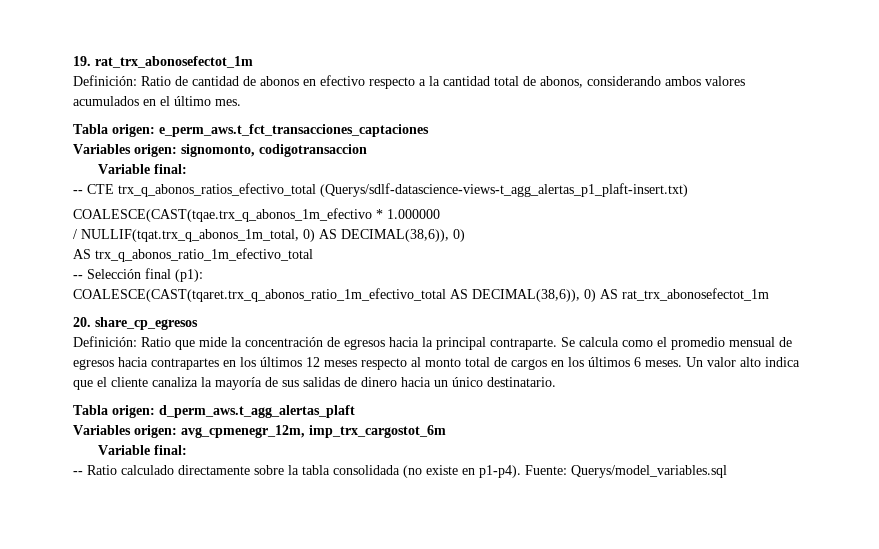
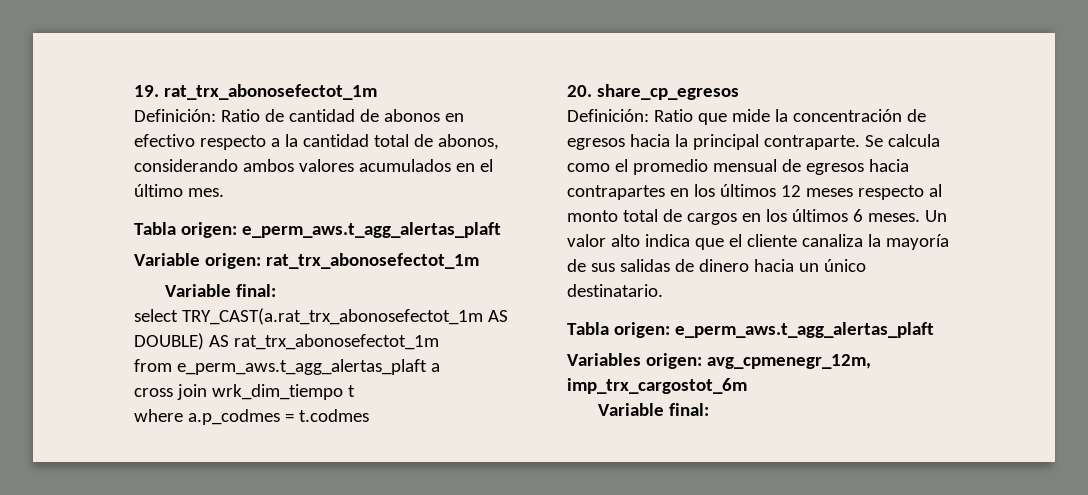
  Definición: Ratio de cantidad de abonos en efectivo respecto a la cantidad total de abonos, considerando ambos valores acumulados en el último mes.
- Tabla origen: e_perm_aws.t_fct_transacciones_captaciones
- Variables origen: signomonto, codigotransaccion
+ Tabla origen: e_perm_aws.t_agg_alertas_plaft
+ Variable origen: rat_trx_abonosefectot_1m
  Variable final:
- -- CTE trx_q_abonos_ratios_efectivo_total (Querys/sdlf-datascience-views-t_agg_alertas_p1_plaft-insert.txt)
- COALESCE(CAST(tqae.trx_q_abonos_1m_efectivo * 1.000000
- / NULLIF(tqat.trx_q_abonos_1m_total, 0) AS DECIMAL(38,6)), 0)
- AS trx_q_abonos_ratio_1m_efectivo_total
- -- Selección final (p1):
- COALESCE(CAST(tqaret.trx_q_abonos_ratio_1m_efectivo_total AS DECIMAL(38,6)), 0) AS rat_trx_abonosefectot_1m
+ select TRY_CAST(a.rat_trx_abonosefectot_1m AS DOUBLE) AS rat_trx_abonosefectot_1m
+ from e_perm_aws.t_agg_alertas_plaft a
+ cross join wrk_dim_tiempo t
+ where a.p_codmes = t.codmes
  Un valor alto indica que el cliente canaliza la mayoría de sus salidas de dinero hacia un único destinatario.
- Tabla origen: d_perm_aws.t_agg_alertas_plaft
+ Tabla origen: e_perm_aws.t_agg_alertas_plaft
- -- Ratio calculado directamente sobre la tabla consolidada (no existe en p1-p4). Fuente: Querys/model_variables.sql

